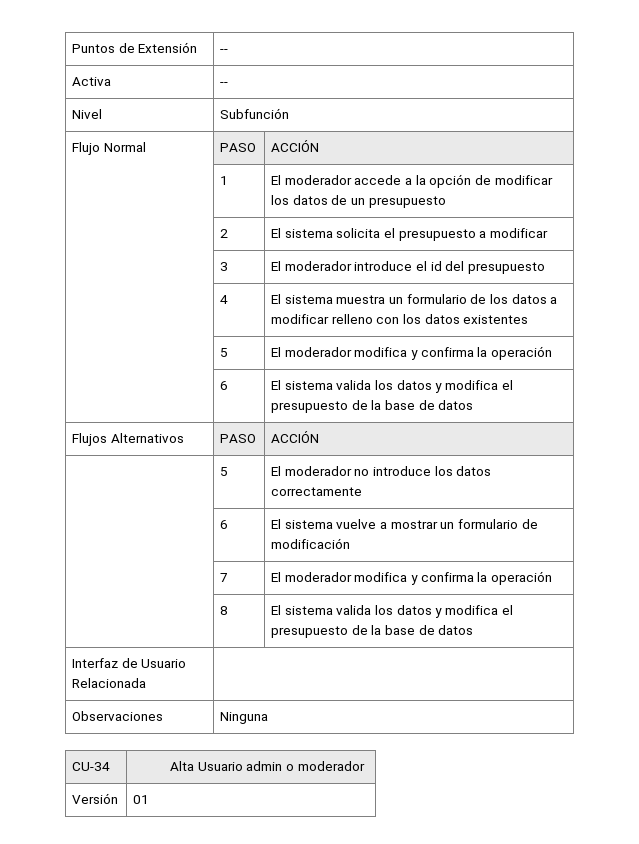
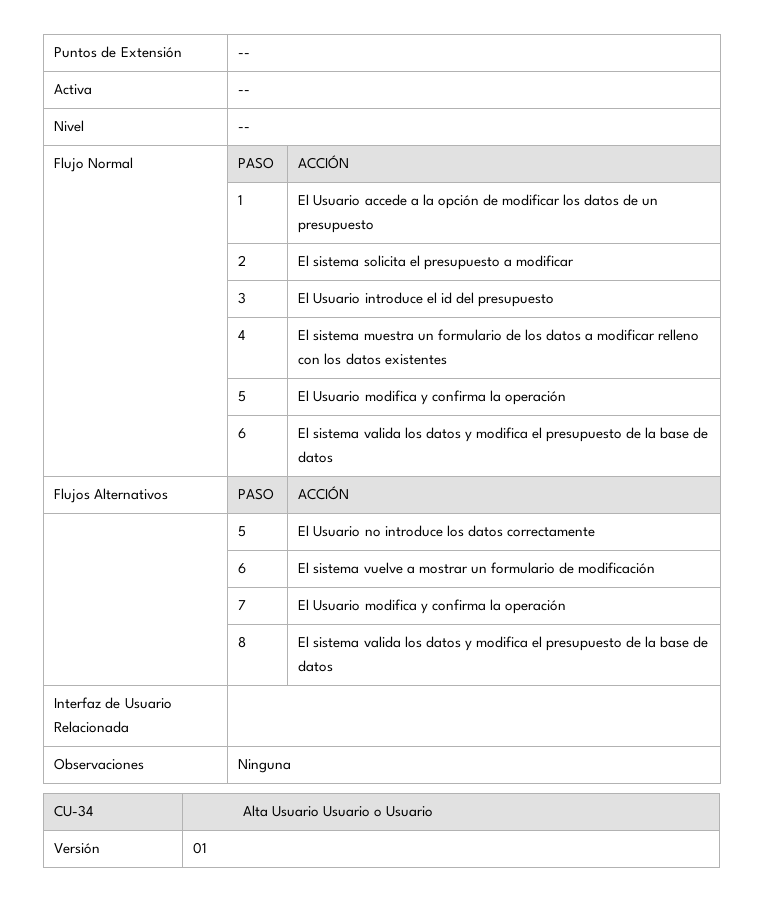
- Nivel | Subfunción
+ Nivel | --
- | 1 | El moderador accede a la opción de modificar los datos de un presupuesto
+ | 1 | El Usuario accede a la opción de modificar los datos de un presupuesto
- | 3 | El moderador introduce el id del presupuesto
+ | 3 | El Usuario introduce el id del presupuesto
- | 5 | El moderador modifica y confirma la operación
+ | 5 | El Usuario modifica y confirma la operación
- | 5 | El moderador no introduce los datos correctamente
+ | 5 | El Usuario no introduce los datos correctamente
- | 7 | El moderador modifica y confirma la operación
+ | 7 | El Usuario modifica y confirma la operación
- CU-34 | Alta Usuario admin o moderador
+ CU-34 | Alta Usuario Usuario o Usuario

